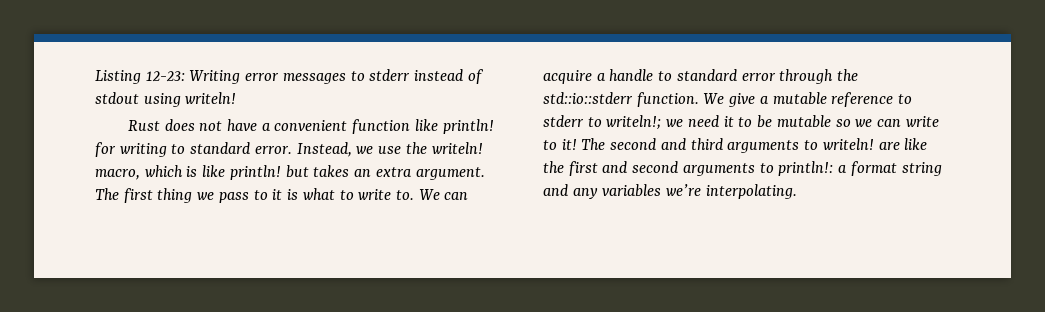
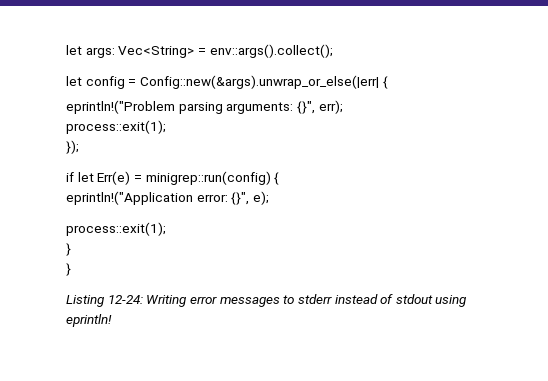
- Listing 12-23: Writing error messages to stderr instead of stdout using writeln!
- Rust does not have a convenient function like println! for writing to standard error. Instead, we use the writeln! macro, which is like println! but takes an extra argument. The first thing we pass to it is what to write to. We can acquire a handle to standard error through the std::io::stderr function. We give a mutable reference to stderr to writeln!; we need it to be mutable so we can write to it! The second and third arguments to writeln! are like the first and second arguments to println!: a format string and any variables we’re interpolating.
+ let args: Vec<String> = env::args().collect();
+ let config = Config::new(&args).unwrap_or_else(|err| {
+ eprintln!("Problem parsing arguments: {}", err);
+ process::exit(1);
+ });
+ if let Err(e) = minigrep::run(config) {
+ eprintln!("Application error: {}", e);
+ process::exit(1);
+ }
+ }
+ Listing 12-24: Writing error messages to stderr instead of stdout using eprintln!

